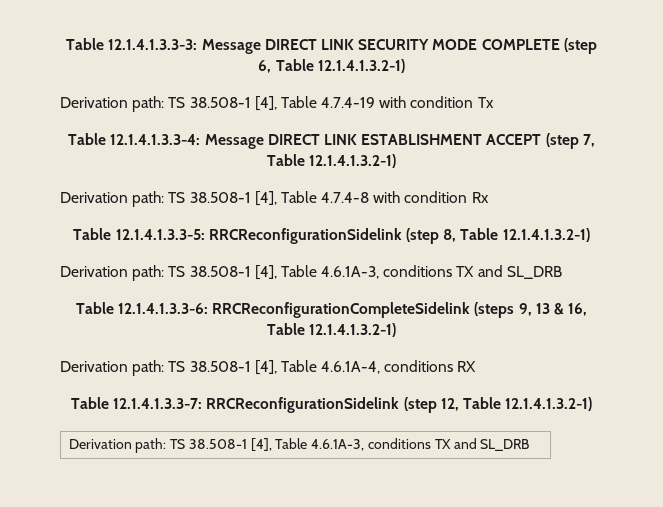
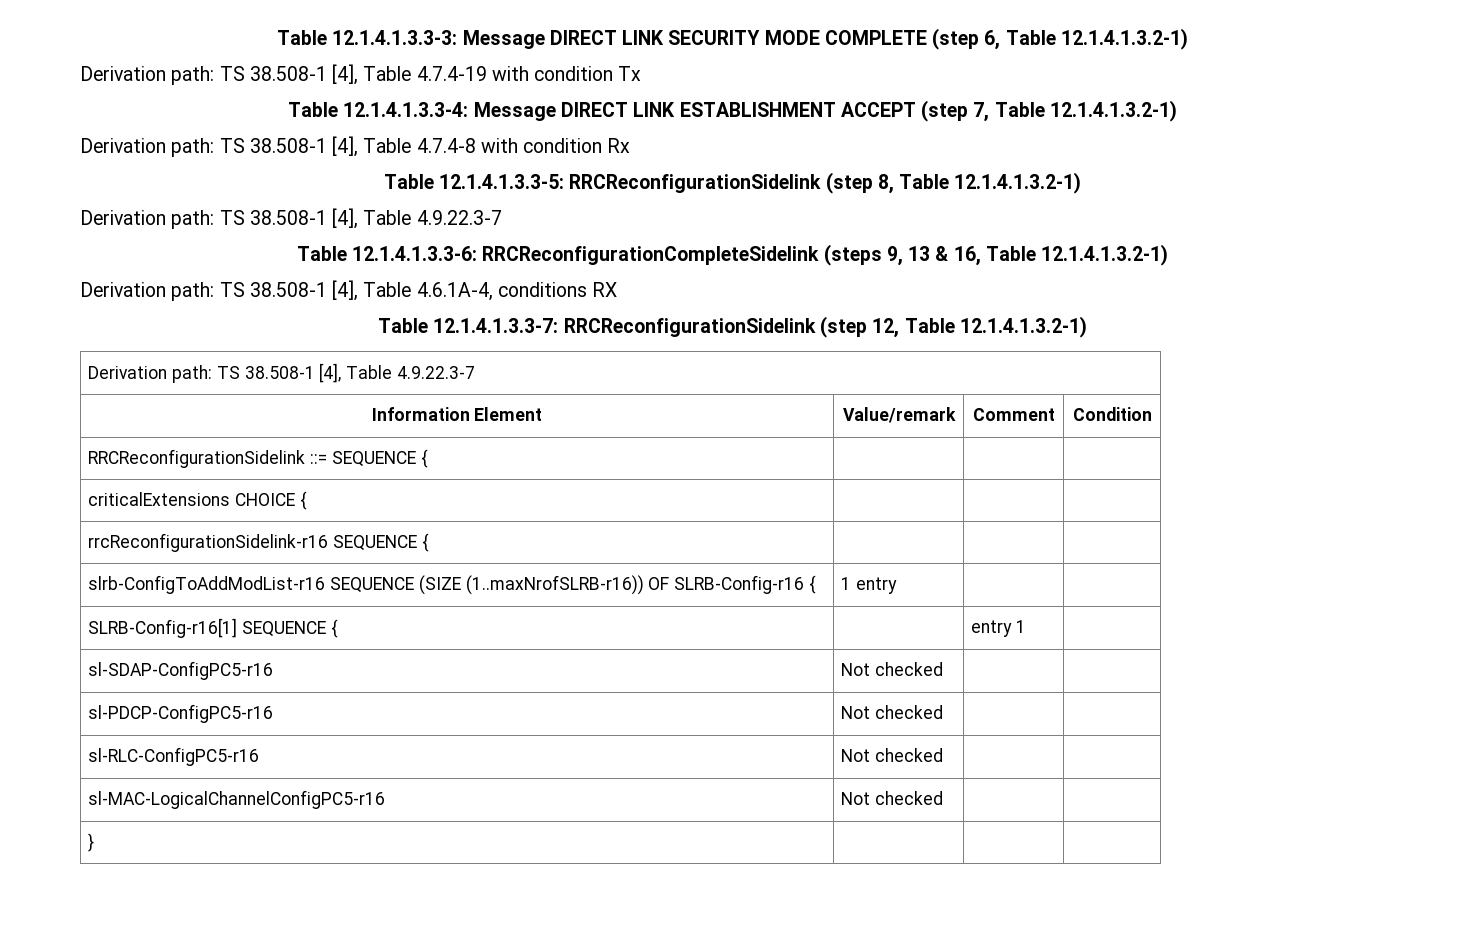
  Table 12.1.4.1.3.3-5: RRCReconfigurationSidelink (step 8, Table 12.1.4.1.3.2-1)
- Derivation path: TS 38.508-1 [4], Table 4.6.1A-3, conditions TX and SL_DRB
+ Derivation path: TS 38.508-1 [4], Table 4.9.22.3-7
  Table 12.1.4.1.3.3-7: RRCReconfigurationSidelink (step 12, Table 12.1.4.1.3.2-1)
- Derivation path: TS 38.508-1 [4], Table 4.6.1A-3, conditions TX and SL_DRB
+ Derivation path: TS 38.508-1 [4], Table 4.9.22.3-7
+ Information Element | Value/remark | Comment | Condition
+ RRCReconfigurationSidelink ::= SEQUENCE { | | |
+ criticalExtensions CHOICE { | | |
+ rrcReconfigurationSidelink-r16 SEQUENCE { | | |
+ slrb-ConfigToAddModList-r16 SEQUENCE (SIZE (1..maxNrofSLRB-r16)) OF SLRB-Config-r16 { | 1 entry | |
+ SLRB-Config-r16[1] SEQUENCE { | | entry 1 |
+ sl-SDAP-ConfigPC5-r16 | Not checked | |
+ sl-PDCP-ConfigPC5-r16 | Not checked | |
+ sl-RLC-ConfigPC5-r16 | Not checked | |
+ sl-MAC-LogicalChannelConfigPC5-r16 | Not checked | |
+ } | | |

